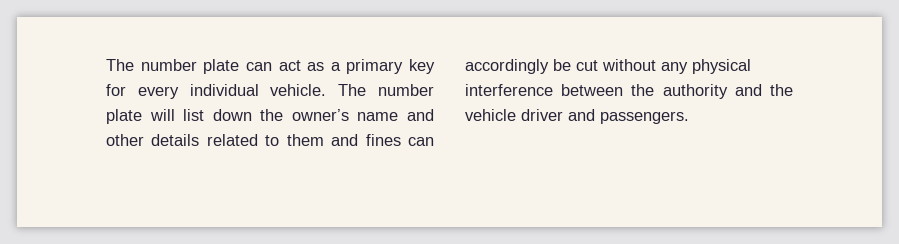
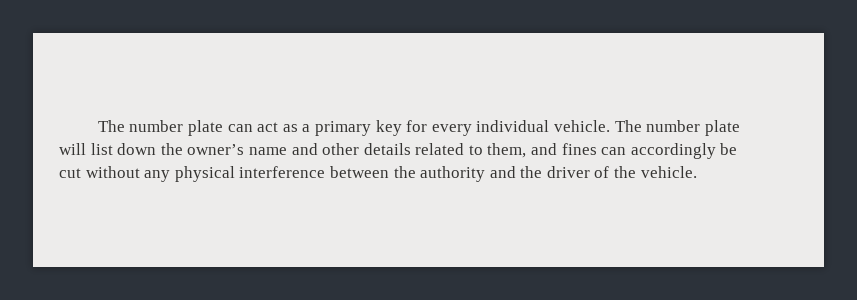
- The number plate will list down the owner’s name and other details related to them and fines can accordingly be cut without any physical interference between the authority and the vehicle driver and passengers.
+ The number plate will list down the owner’s name and other details related to them, and fines can accordingly be cut without any physical interference between the authority and the driver of the vehicle.

